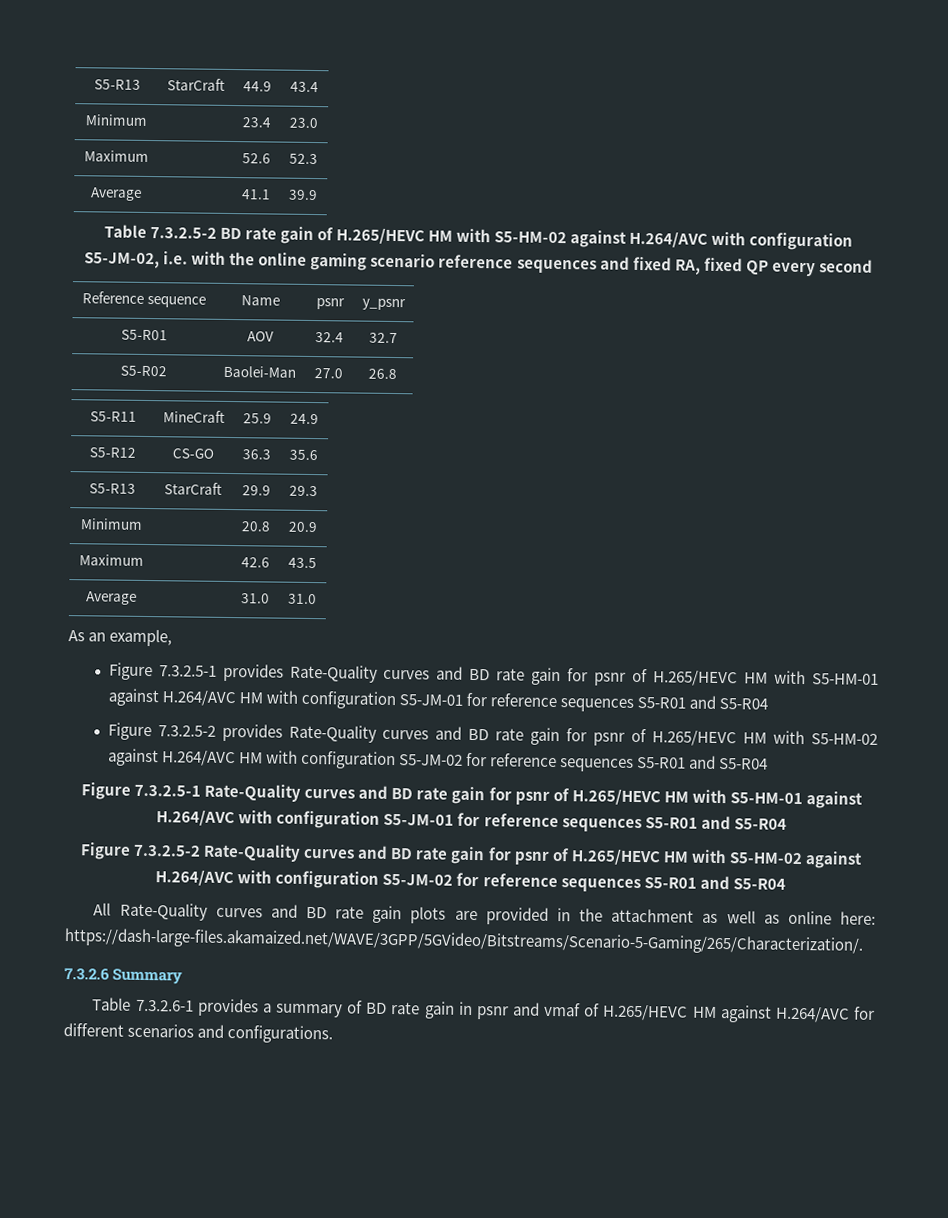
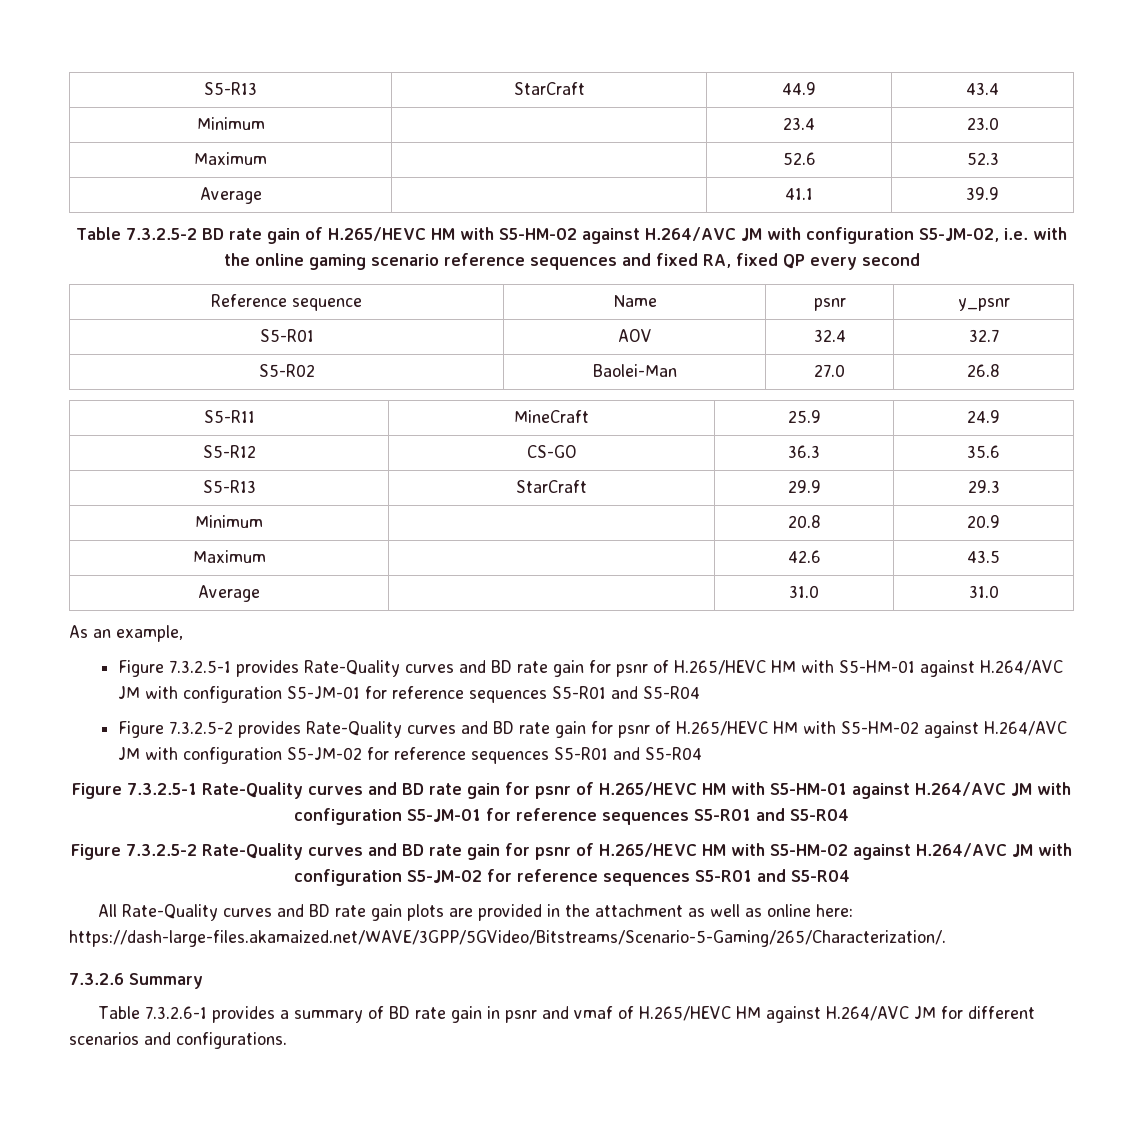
- Table 7.3.2.5-2 BD rate gain of H.265/HEVC HM with S5-HM-02 against H.264/AVC with configuration S5-JM-02, i.e. with the online gaming scenario reference sequences and fixed RA, fixed QP every second
+ Table 7.3.2.5-2 BD rate gain of H.265/HEVC HM with S5-HM-02 against H.264/AVC JM with configuration S5-JM-02, i.e. with the online gaming scenario reference sequences and fixed RA, fixed QP every second
- Figure 7.3.2.5-1 provides Rate-Quality curves and BD rate gain for psnr of H.265/HEVC HM with S5-HM-01 against H.264/AVC HM with configuration S5-JM-01 for reference sequences S5-R01 and S5-R04
+ Figure 7.3.2.5-1 provides Rate-Quality curves and BD rate gain for psnr of H.265/HEVC HM with S5-HM-01 against H.264/AVC JM with configuration S5-JM-01 for reference sequences S5-R01 and S5-R04
- Figure 7.3.2.5-2 provides Rate-Quality curves and BD rate gain for psnr of H.265/HEVC HM with S5-HM-02 against H.264/AVC HM with configuration S5-JM-02 for reference sequences S5-R01 and S5-R04
+ Figure 7.3.2.5-2 provides Rate-Quality curves and BD rate gain for psnr of H.265/HEVC HM with S5-HM-02 against H.264/AVC JM with configuration S5-JM-02 for reference sequences S5-R01 and S5-R04
- Figure 7.3.2.5-1 Rate-Quality curves and BD rate gain for psnr of H.265/HEVC HM with S5-HM-01 against H.264/AVC with configuration S5-JM-01 for reference sequences S5-R01 and S5-R04
+ Figure 7.3.2.5-1 Rate-Quality curves and BD rate gain for psnr of H.265/HEVC HM with S5-HM-01 against H.264/AVC JM with configuration S5-JM-01 for reference sequences S5-R01 and S5-R04
- Figure 7.3.2.5-2 Rate-Quality curves and BD rate gain for psnr of H.265/HEVC HM with S5-HM-02 against H.264/AVC with configuration S5-JM-02 for reference sequences S5-R01 and S5-R04
+ Figure 7.3.2.5-2 Rate-Quality curves and BD rate gain for psnr of H.265/HEVC HM with S5-HM-02 against H.264/AVC JM with configuration S5-JM-02 for reference sequences S5-R01 and S5-R04
- Table 7.3.2.6-1 provides a summary of BD rate gain in psnr and vmaf of H.265/HEVC HM against H.264/AVC for different scenarios and configurations.
+ Table 7.3.2.6-1 provides a summary of BD rate gain in psnr and vmaf of H.265/HEVC HM against H.264/AVC JM for different scenarios and configurations.

